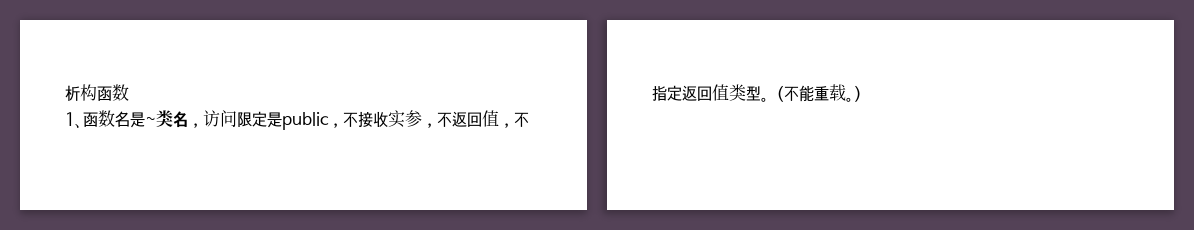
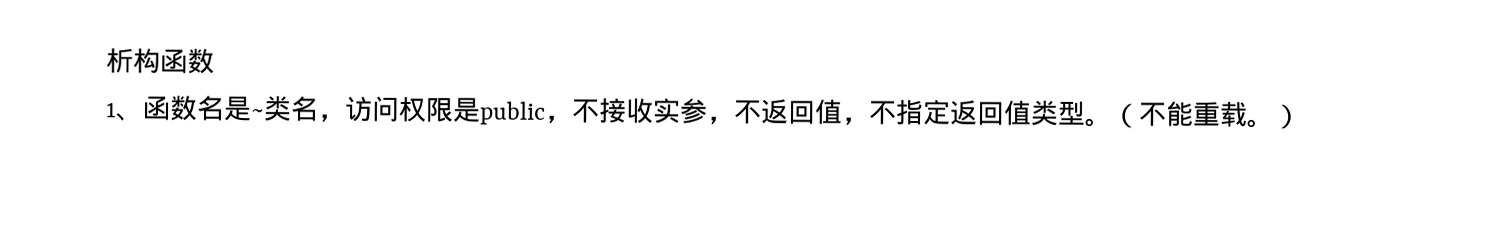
- 1、函数名是~类名，访问限定是public，不接收实参，不返回值，不指定返回值类型。
+ 1、函数名是~类名，访问权限是public，不接收实参，不返回值，不指定返回值类型。

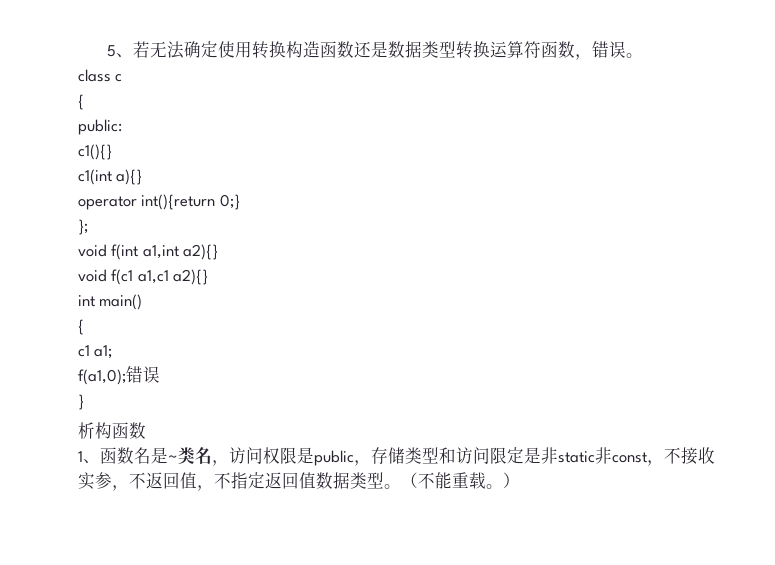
+ 5、若无法确定使用转换构造函数还是数据类型转换运算符函数，错误。
+ class c
+ {
+ public:
+ c1(){}
+ c1(int a){}
+ operator int(){return 0;}
+ };
+ void f(int a1,int a2){}
+ void f(c1 a1,c1 a2){}
+ int main()
+ {
+ c1 a1;
+ f(a1,0);错误
+ }
- 1、函数名是~类名，访问权限是public，不接收实参，不返回值，不指定返回值类型。
+ 1、函数名是~类名，访问权限是public，存储类型和访问限定是非static非const，不接收实参，不返回值，不指定返回值数据类型。

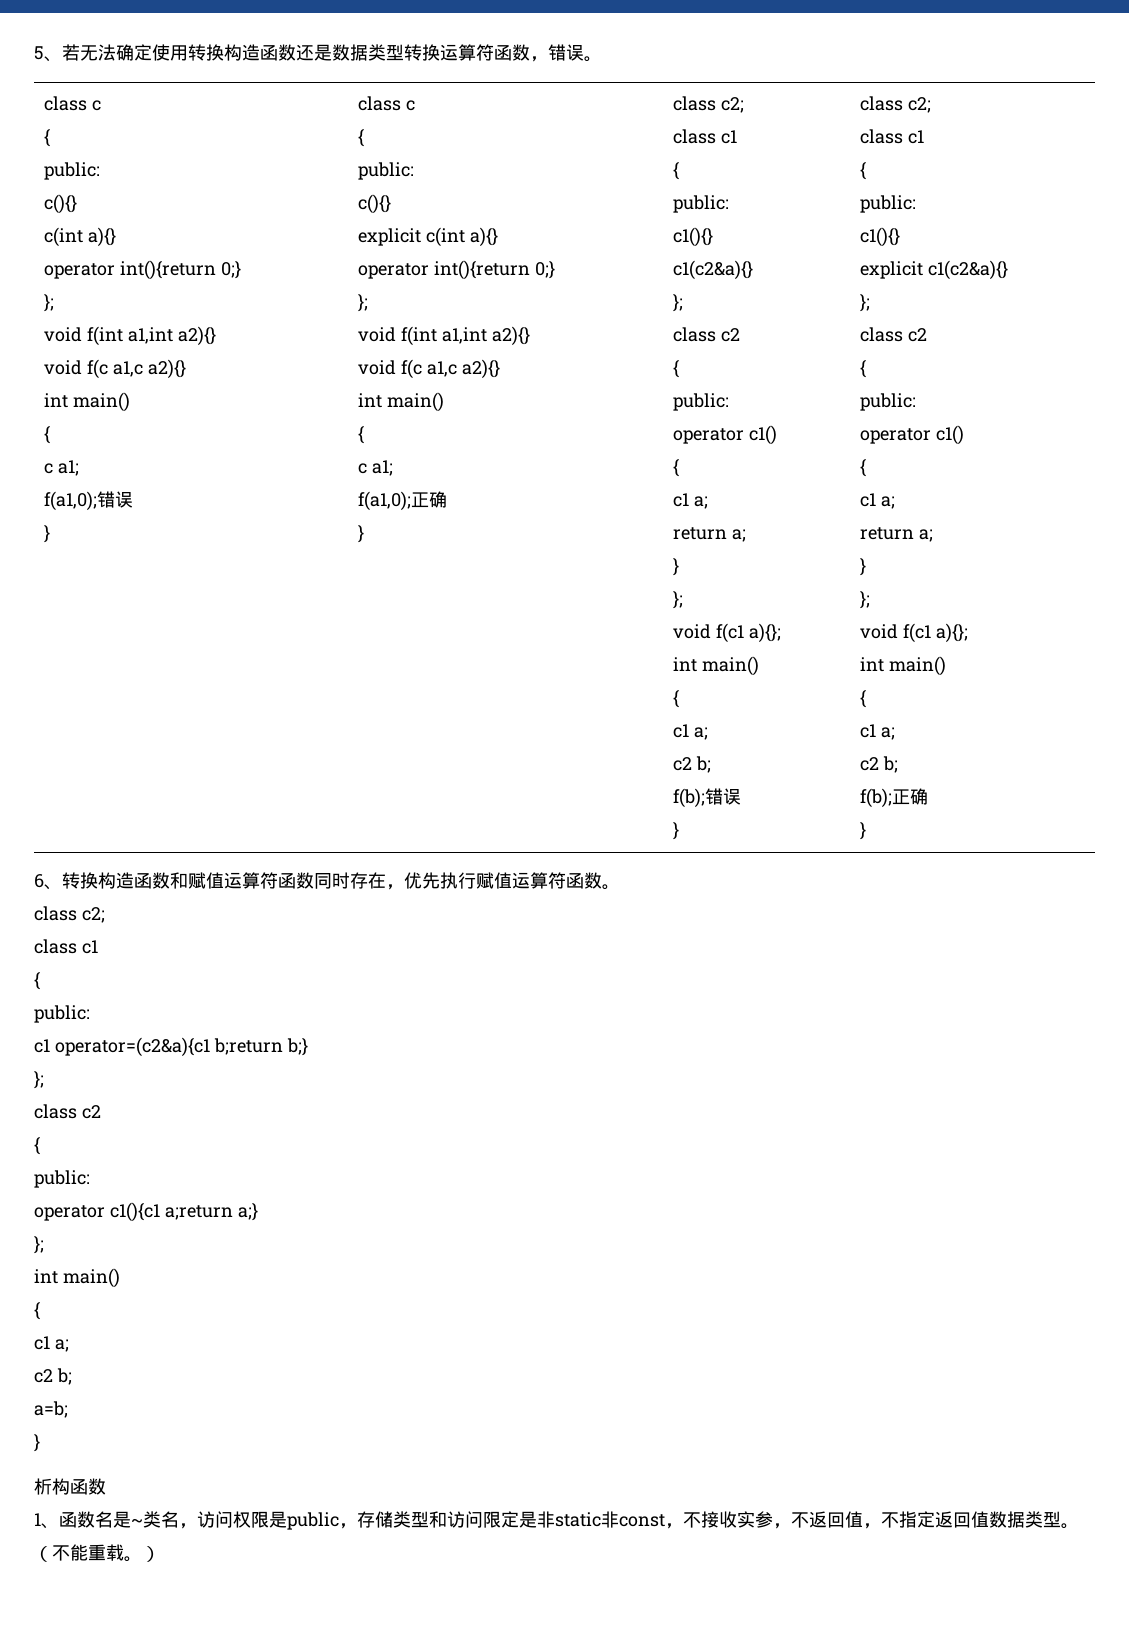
  5、若无法确定使用转换构造函数还是数据类型转换运算符函数，错误。
  class c
  {
  public:
- c1(){}
- c1(int a){}
+ c(){}
+ c(int a){}
  operator int(){return 0;}
  };
  void f(int a1,int a2){}
- void f(c1 a1,c1 a2){}
+ void f(c a1,c a2){}
  int main()
  {
- c1 a1;
+ c a1;
  f(a1,0);错误
+ } | class c
+ {
+ public:
+ c(){}
+ explicit c(int a){}
+ operator int(){return 0;}
+ };
+ void f(int a1,int a2){}
+ void f(c a1,c a2){}
+ int main()
+ {
+ c a1;
+ f(a1,0);正确
+ } | class c2;
+ class c1
+ {
+ public:
+ c1(){}
+ c1(c2&a){}
+ };
+ class c2
+ {
+ public:
+ operator c1()
+ {
+ c1 a;
+ return a;
+ }
+ };
+ void f(c1 a){};
+ int main()
+ {
+ c1 a;
+ c2 b;
+ f(b);错误
+ } | class c2;
+ class c1
+ {
+ public:
+ c1(){}
+ explicit c1(c2&a){}
+ };
+ class c2
+ {
+ public:
+ operator c1()
+ {
+ c1 a;
+ return a;
+ }
+ };
+ void f(c1 a){};
+ int main()
+ {
+ c1 a;
+ c2 b;
+ f(b);正确
+ }
+ 6、转换构造函数和赋值运算符函数同时存在，优先执行赋值运算符函数。
+ class c2;
+ class c1
+ {
+ public:
+ c1 operator=(c2&a){c1 b;return b;}
+ };
+ class c2
+ {
+ public:
+ operator c1(){c1 a;return a;}
+ };
+ int main()
+ {
+ c1 a;
+ c2 b;
+ a=b;

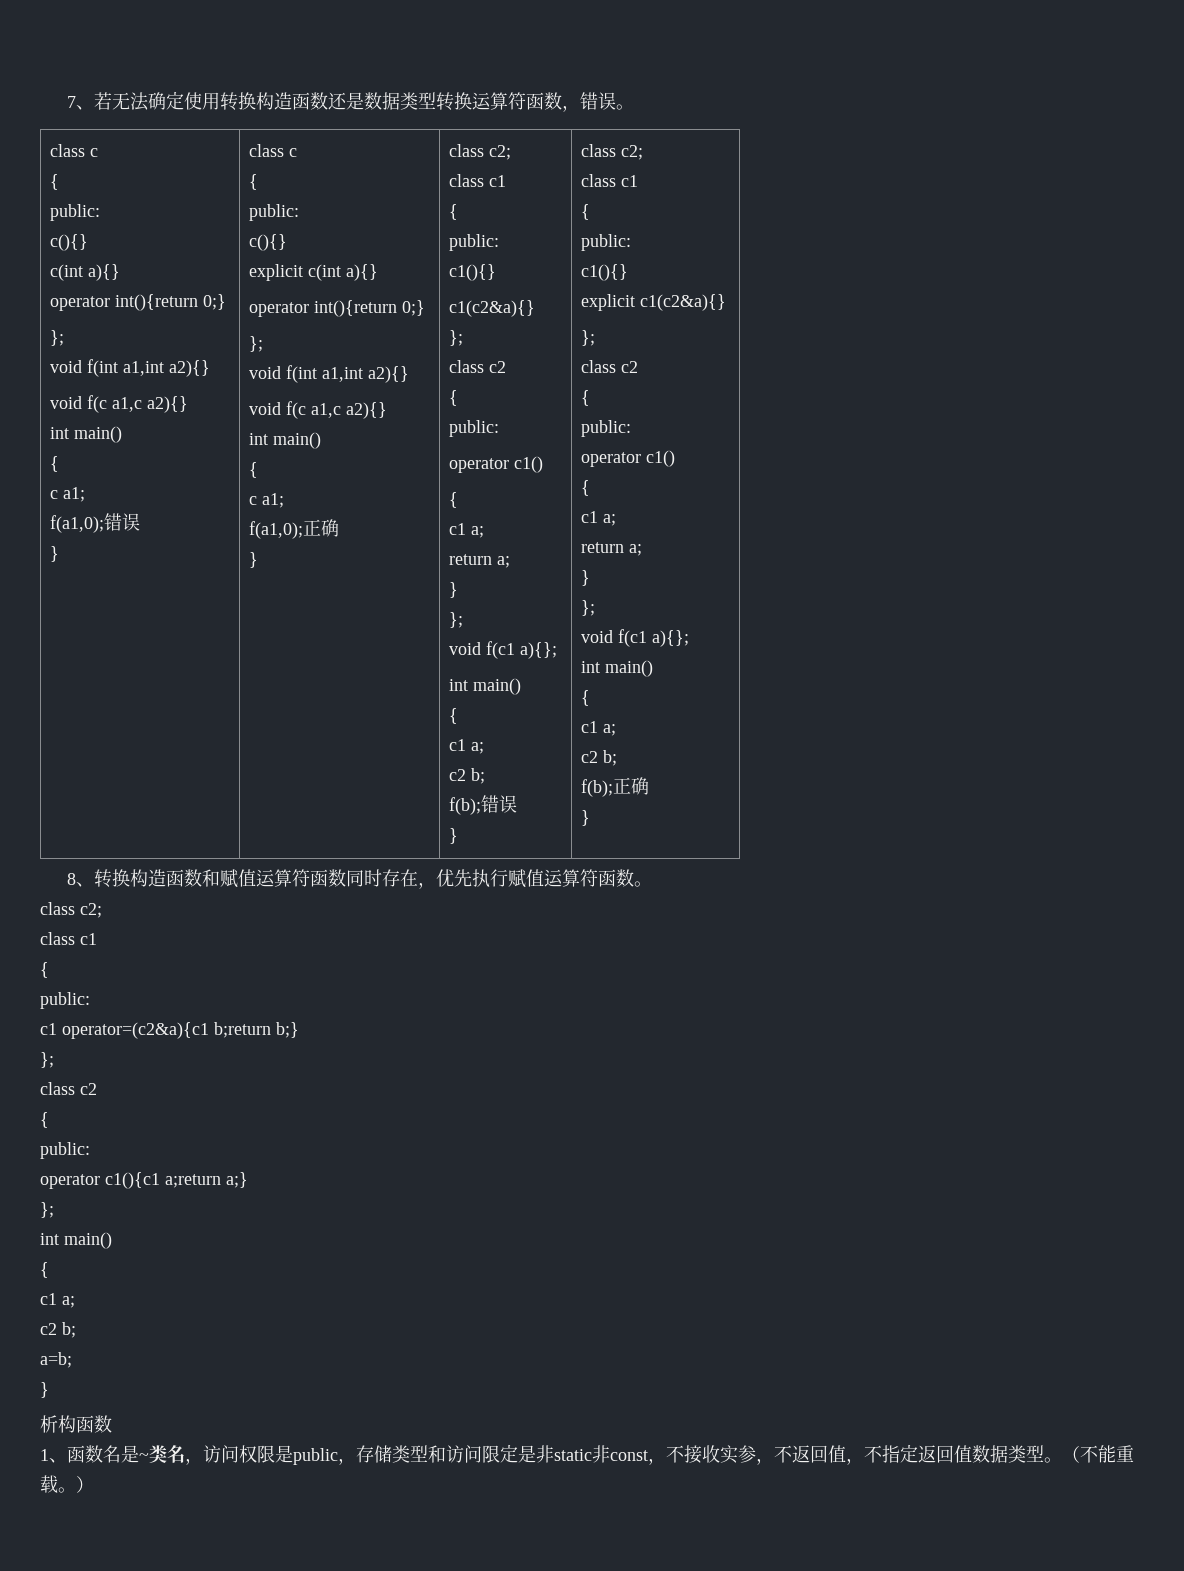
- 5、若无法确定使用转换构造函数还是数据类型转换运算符函数，错误。
+ 7、若无法确定使用转换构造函数还是数据类型转换运算符函数，错误。
- 6、转换构造函数和赋值运算符函数同时存在，优先执行赋值运算符函数。
+ 8、转换构造函数和赋值运算符函数同时存在，优先执行赋值运算符函数。

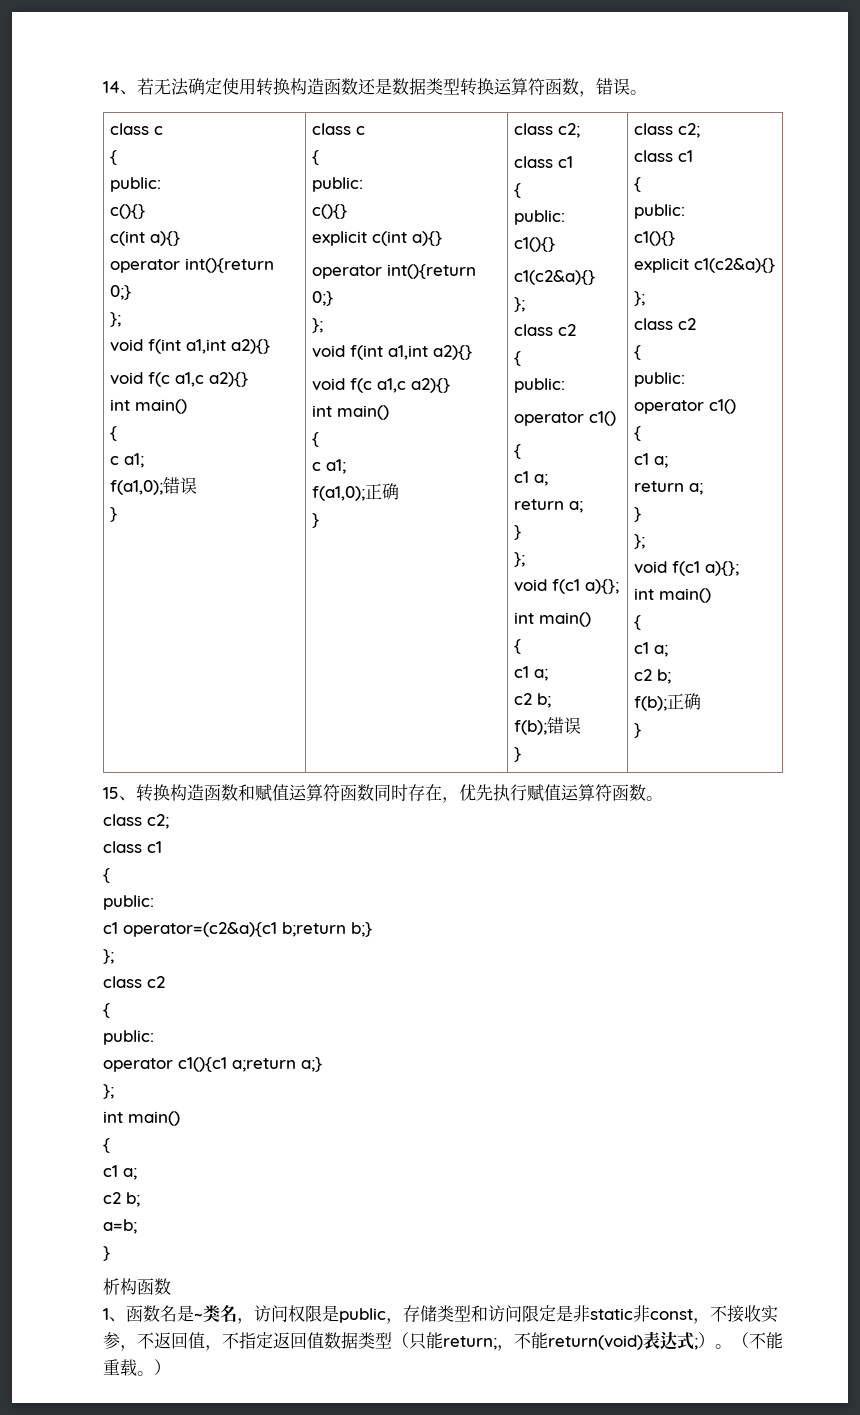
- 7、若无法确定使用转换构造函数还是数据类型转换运算符函数，错误。
+ 14、若无法确定使用转换构造函数还是数据类型转换运算符函数，错误。
- 8、转换构造函数和赋值运算符函数同时存在，优先执行赋值运算符函数。
+ 15、转换构造函数和赋值运算符函数同时存在，优先执行赋值运算符函数。
- 1、函数名是~类名，访问权限是public，存储类型和访问限定是非static非const，不接收实参，不返回值，不指定返回值数据类型。
+ 1、函数名是~类名，访问权限是public，存储类型和访问限定是非static非const，不接收实参，不返回值，不指定返回值数据类型（只能return;，不能return(void)表达式;）。

